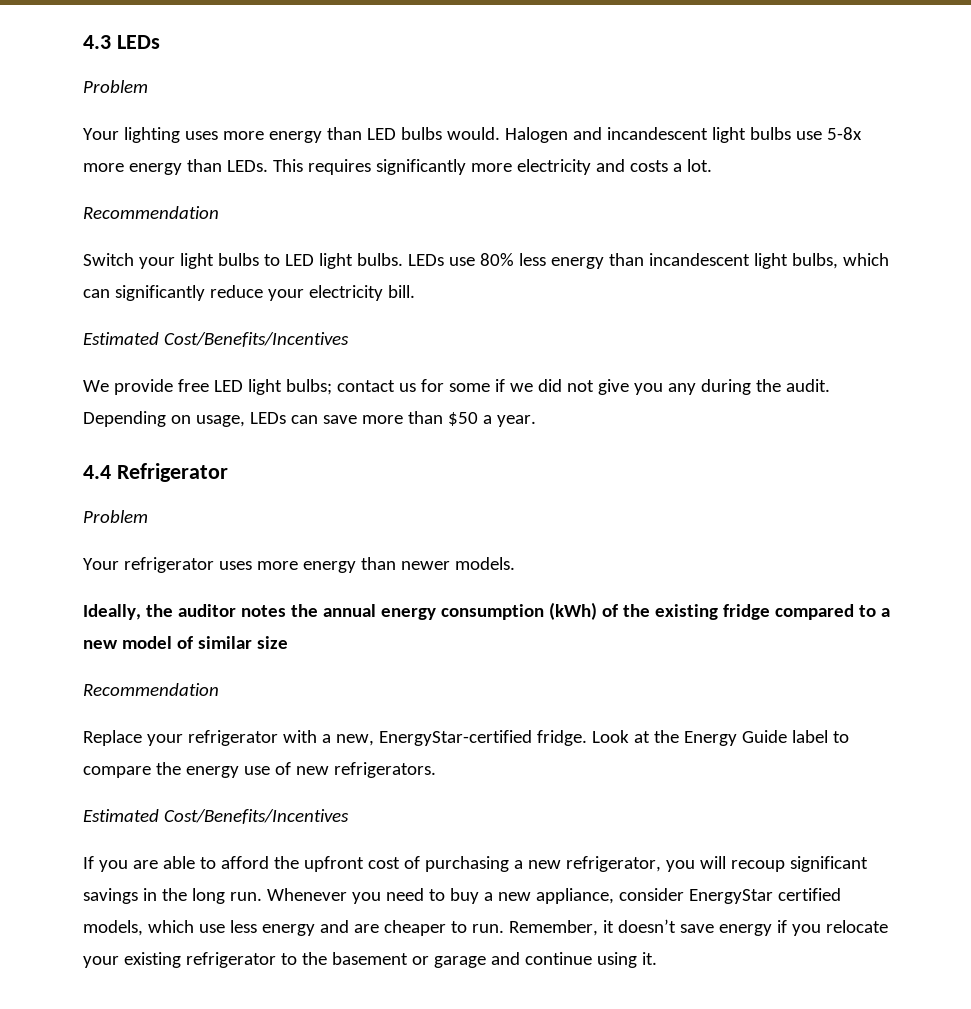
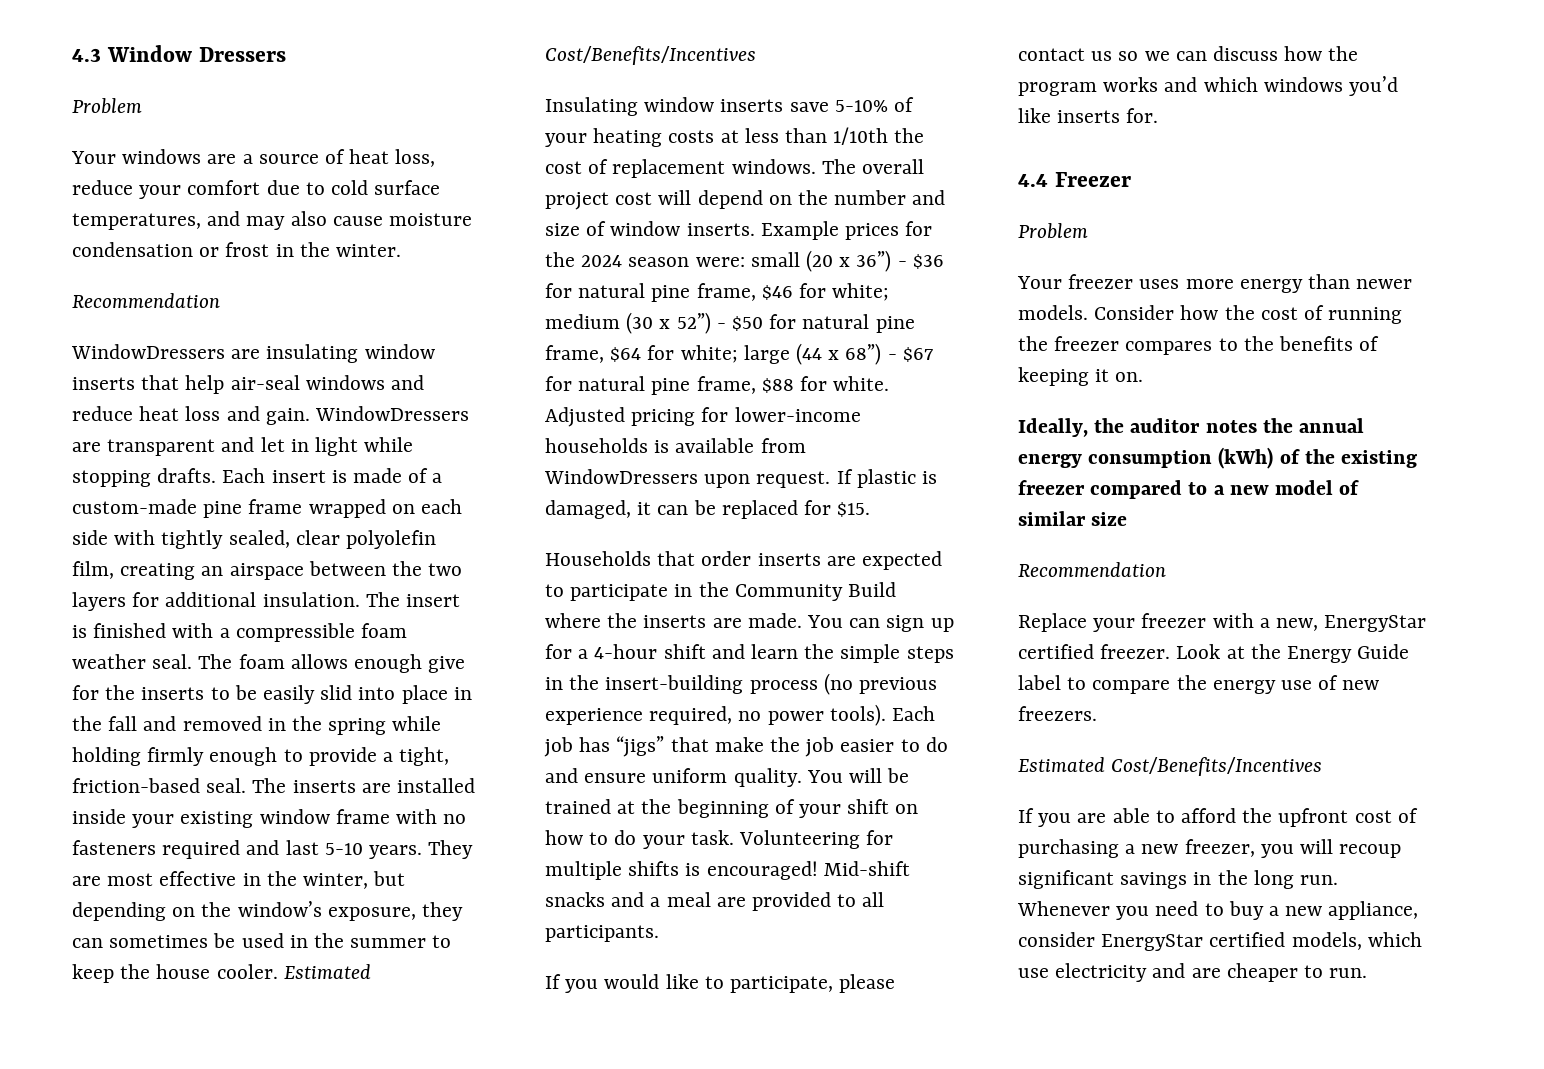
- 4.3 LEDs
+ 4.3 Window Dressers
  Problem
- Your lighting uses more energy than LED bulbs would. Halogen and incandescent light bulbs use 5-8x more energy than LEDs. This requires significantly more electricity and costs a lot.
+ Your windows are a source of heat loss, reduce your comfort due to cold surface temperatures, and may also cause moisture condensation or frost in the winter.
  Recommendation
- Switch your light bulbs to LED light bulbs. LEDs use 80% less energy than incandescent light bulbs, which can significantly reduce your electricity bill.
- Estimated Cost/Benefits/Incentives
- We provide free LED light bulbs; contact us for some if we did not give you any during the audit. Depending on usage, LEDs can save more than $50 a year.
+ WindowDressers are insulating window inserts that help air-seal windows and reduce heat loss and gain. WindowDressers are transparent and let in light while stopping drafts. Each insert is made of a custom-made pine frame wrapped on each side with tightly sealed, clear polyolefin film, creating an airspace between the two layers for additional insulation. The insert is finished with a compressible foam weather seal. The foam allows enough give for the inserts to be easily slid into place in the fall and removed in the spring while holding firmly enough to provide a tight, friction-based seal. The inserts are installed inside your existing window frame with no fasteners required and last 5-10 years. They are most effective in the winter, but depending on the window’s exposure, they can sometimes be used in the summer to keep the house cooler. Estimated Cost/Benefits/Incentives
+ Insulating window inserts save 5-10% of your heating costs at less than 1/10th the cost of replacement windows. The overall project cost will depend on the number and size of window inserts. Example prices for the 2024 season were: small (20 x 36”) - $36 for natural pine frame, $46 for white; medium (30 x 52”) - $50 for natural pine frame, $64 for white; large (44 x 68”) - $67 for natural pine frame, $88 for white. Adjusted pricing for lower-income households is available from WindowDressers upon request. If plastic is damaged, it can be replaced for $15.
+ Households that order inserts are expected to participate in the Community Build where the inserts are made. You can sign up for a 4-hour shift and learn the simple steps in the insert-building process (no previous experience required, no power tools). Each job has “jigs” that make the job easier to do and ensure uniform quality. You will be trained at the beginning of your shift on how to do your task. Volunteering for multiple shifts is encouraged! Mid-shift snacks and a meal are provided to all participants.
+ If you would like to participate, please contact us so we can discuss how the program works and which windows you’d like inserts for.
- 4.4 Refrigerator
+ 4.4 Freezer
  Problem
- Your refrigerator uses more energy than newer models.
+ Your freezer uses more energy than newer models. Consider how the cost of running the freezer compares to the benefits of keeping it on.
- Ideally, the auditor notes the annual energy consumption (kWh) of the existing fridge compared to a new model of similar size
+ Ideally, the auditor notes the annual energy consumption (kWh) of the existing freezer compared to a new model of similar size
- Replace your refrigerator with a new, EnergyStar-certified fridge.
+ Replace your freezer with a new, EnergyStar certified freezer.
- Look at the Energy Guide label to compare the energy use of new refrigerators.
+ Look at the Energy Guide label to compare the energy use of new freezers.
- If you are able to afford the upfront cost of purchasing a new refrigerator, you will recoup significant savings in the long run.
+ If you are able to afford the upfront cost of purchasing a new freezer, you will recoup significant savings in the long run.
- Whenever you need to buy a new appliance, consider EnergyStar certified models, which use less energy and are cheaper to run. Remember, it doesn’t save energy if you relocate your existing refrigerator to the basement or garage and continue using it.
+ Whenever you need to buy a new appliance, consider EnergyStar certified models, which use electricity and are cheaper to run.

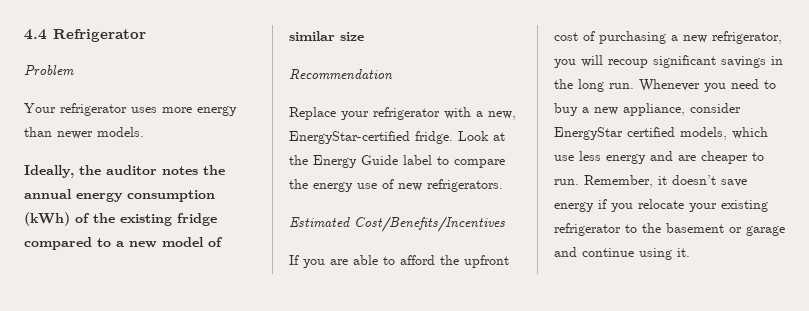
- 4.3 Window Dressers
+ 4.4 Refrigerator
  Problem
- Your windows are a source of heat loss, reduce your comfort due to cold surface temperatures, and may also cause moisture condensation or frost in the winter.
- Recommendation
- WindowDressers are insulating window inserts that help air-seal windows and reduce heat loss and gain. WindowDressers are transparent and let in light while stopping drafts. Each insert is made of a custom-made pine frame wrapped on each side with tightly sealed, clear polyolefin film, creating an airspace between the two layers for additional insulation. The insert is finished with a compressible foam weather seal. The foam allows enough give for the inserts to be easily slid into place in the fall and removed in the spring while holding firmly enough to provide a tight, friction-based seal. The inserts are installed inside your existing window frame with no fasteners required and last 5-10 years. They are most effective in the winter, but depending on the window’s exposure, they can sometimes be used in the summer to keep the house cooler. Estimated Cost/Benefits/Incentives
- Insulating window inserts save 5-10% of your heating costs at less than 1/10th the cost of replacement windows. The overall project cost will depend on the number and size of window inserts. Example prices for the 2024 season were: small (20 x 36”) - $36 for natural pine frame, $46 for white; medium (30 x 52”) - $50 for natural pine frame, $64 for white; large (44 x 68”) - $67 for natural pine frame, $88 for white. Adjusted pricing for lower-income households is available from WindowDressers upon request. If plastic is damaged, it can be replaced for $15.
- Households that order inserts are expected to participate in the Community Build where the inserts are made. You can sign up for a 4-hour shift and learn the simple steps in the insert-building process (no previous experience required, no power tools). Each job has “jigs” that make the job easier to do and ensure uniform quality. You will be trained at the beginning of your shift on how to do your task. Volunteering for multiple shifts is encouraged! Mid-shift snacks and a meal are provided to all participants.
- If you would like to participate, please contact us so we can discuss how the program works and which windows you’d like inserts for.
- 4.4 Freezer
- Problem
- Your freezer uses more energy than newer models. Consider how the cost of running the freezer compares to the benefits of keeping it on.
+ Your refrigerator uses more energy than newer models.
- Ideally, the auditor notes the annual energy consumption (kWh) of the existing freezer compared to a new model of similar size
+ Ideally, the auditor notes the annual energy consumption (kWh) of the existing fridge compared to a new model of similar size
- Replace your freezer with a new, EnergyStar certified freezer.
+ Replace your refrigerator with a new, EnergyStar-certified fridge.
- Look at the Energy Guide label to compare the energy use of new freezers.
+ Look at the Energy Guide label to compare the energy use of new refrigerators.
- If you are able to afford the upfront cost of purchasing a new freezer, you will recoup significant savings in the long run.
+ If you are able to afford the upfront cost of purchasing a new refrigerator, you will recoup significant savings in the long run.
- Whenever you need to buy a new appliance, consider EnergyStar certified models, which use electricity and are cheaper to run.
+ Whenever you need to buy a new appliance, consider EnergyStar certified models, which use less energy and are cheaper to run.
+ Remember, it doesn’t save energy if you relocate your existing refrigerator to the basement or garage and continue using it.

